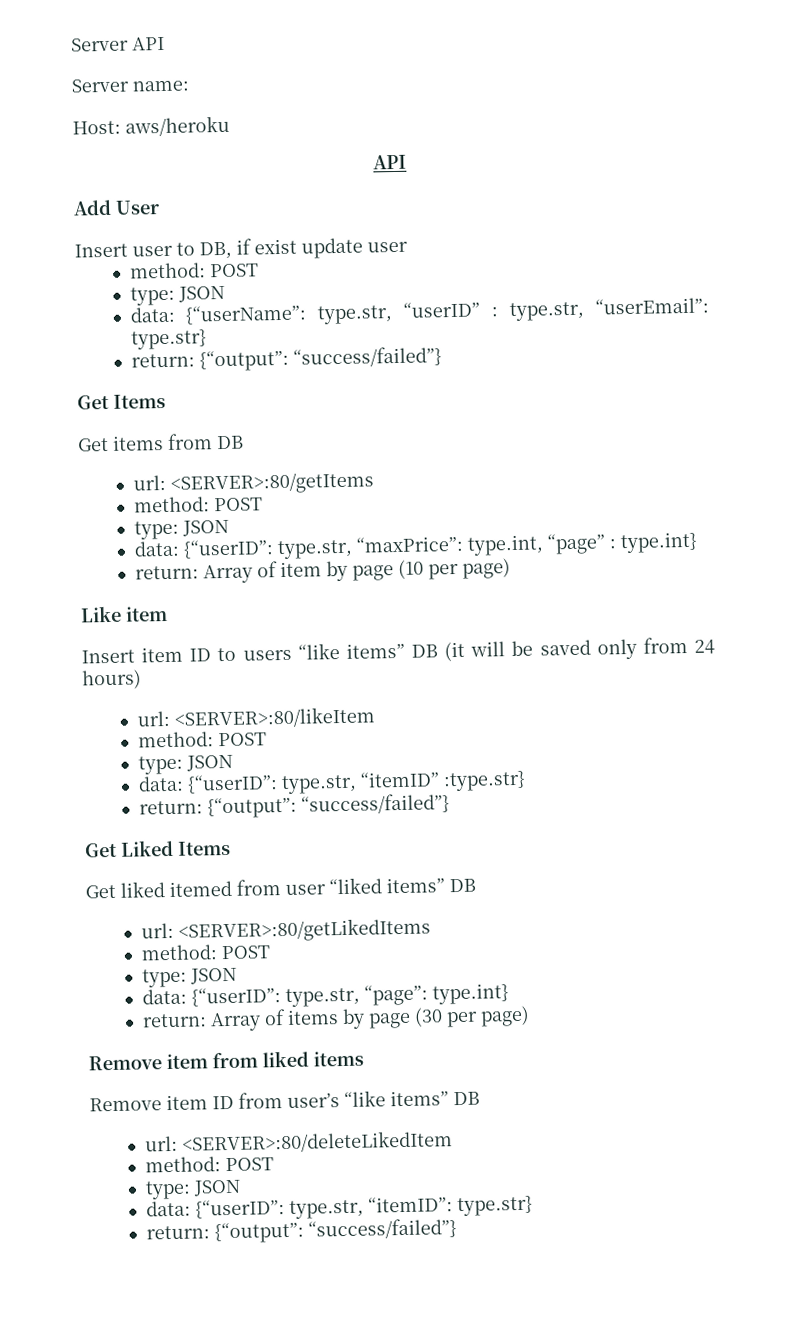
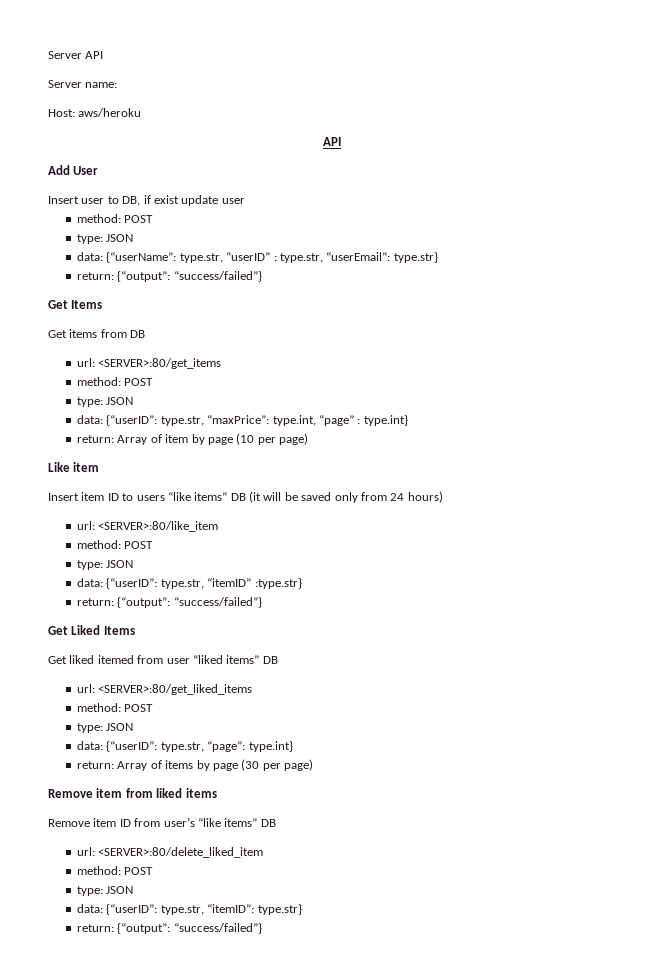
- url: <SERVER>:80/getItems
+ url: <SERVER>:80/get_items
- url: <SERVER>:80/likeItem
+ url: <SERVER>:80/like_item
- url: <SERVER>:80/getLikedItems
+ url: <SERVER>:80/get_liked_items
- url: <SERVER>:80/deleteLikedItem
+ url: <SERVER>:80/delete_liked_item

